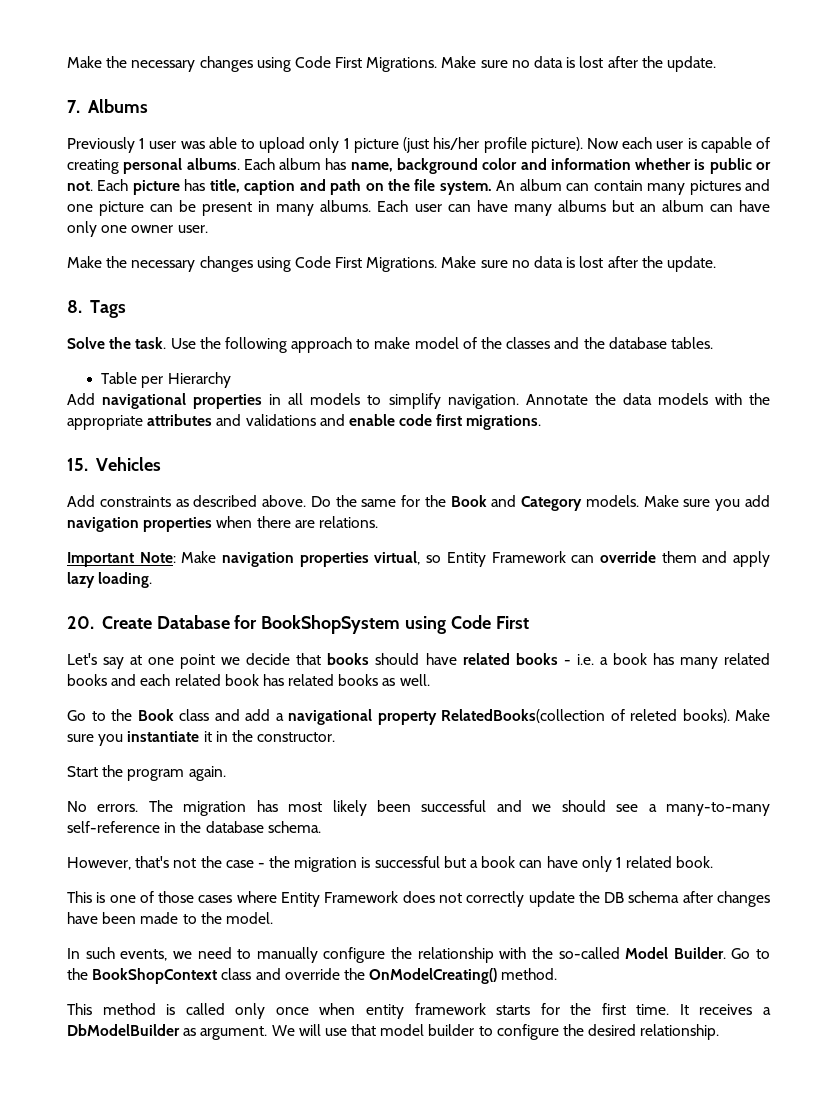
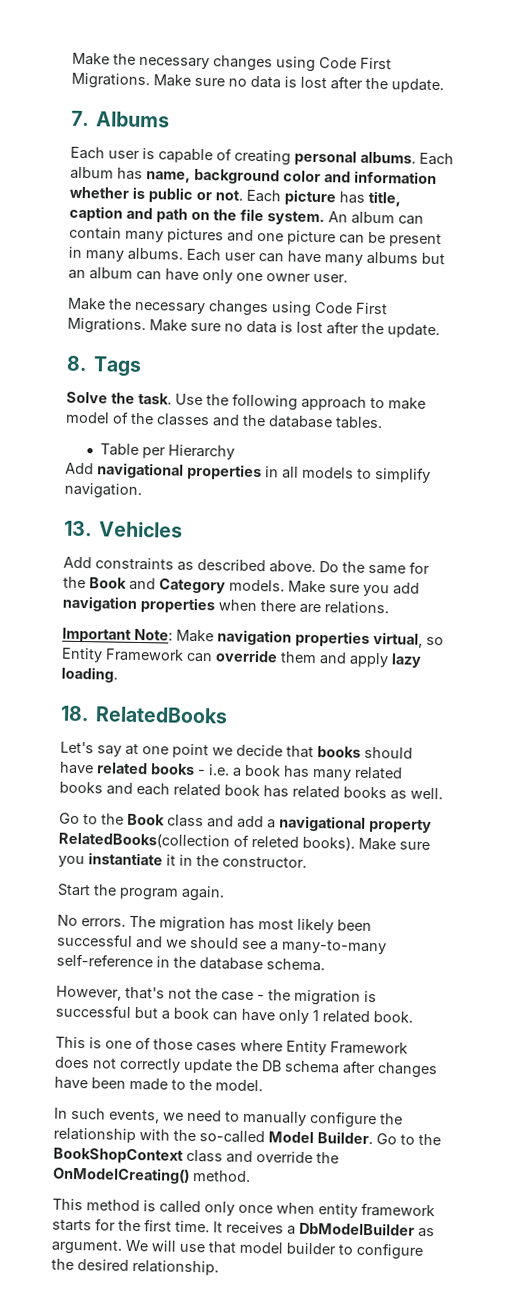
- Previously 1 user was able to upload only 1 picture (just his/her profile picture). Now each user is capable of creating personal albums.
+ Each user is capable of creating personal albums.
- Add navigational properties in all models to simplify navigation. Annotate the data models with the appropriate attributes and validations and enable code first migrations.
- 15. Vehicles
+ Add navigational properties in all models to simplify navigation.
+ 13. Vehicles
- 20. Create Database for BookShopSystem using Code First
+ 18. RelatedBooks

